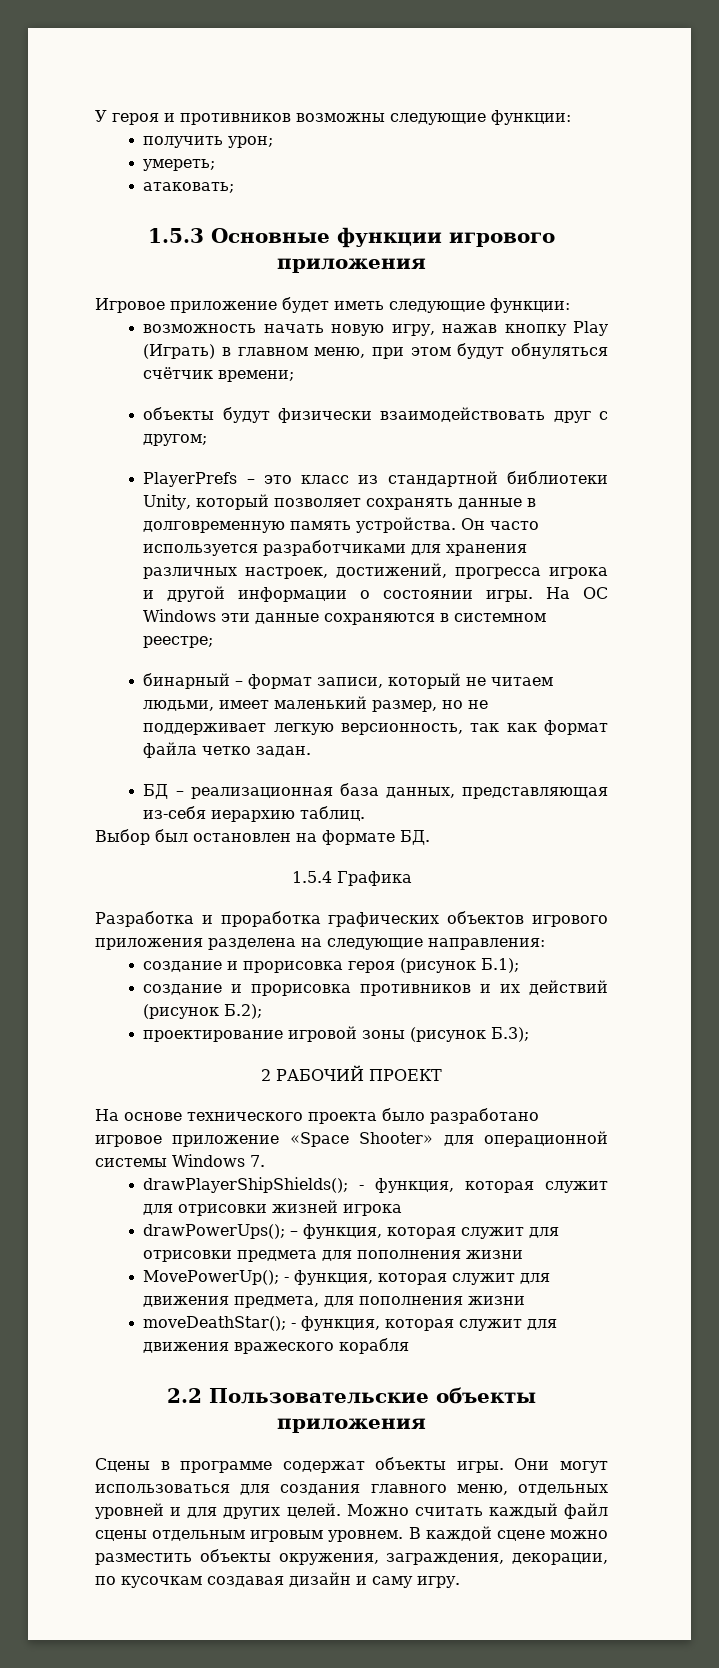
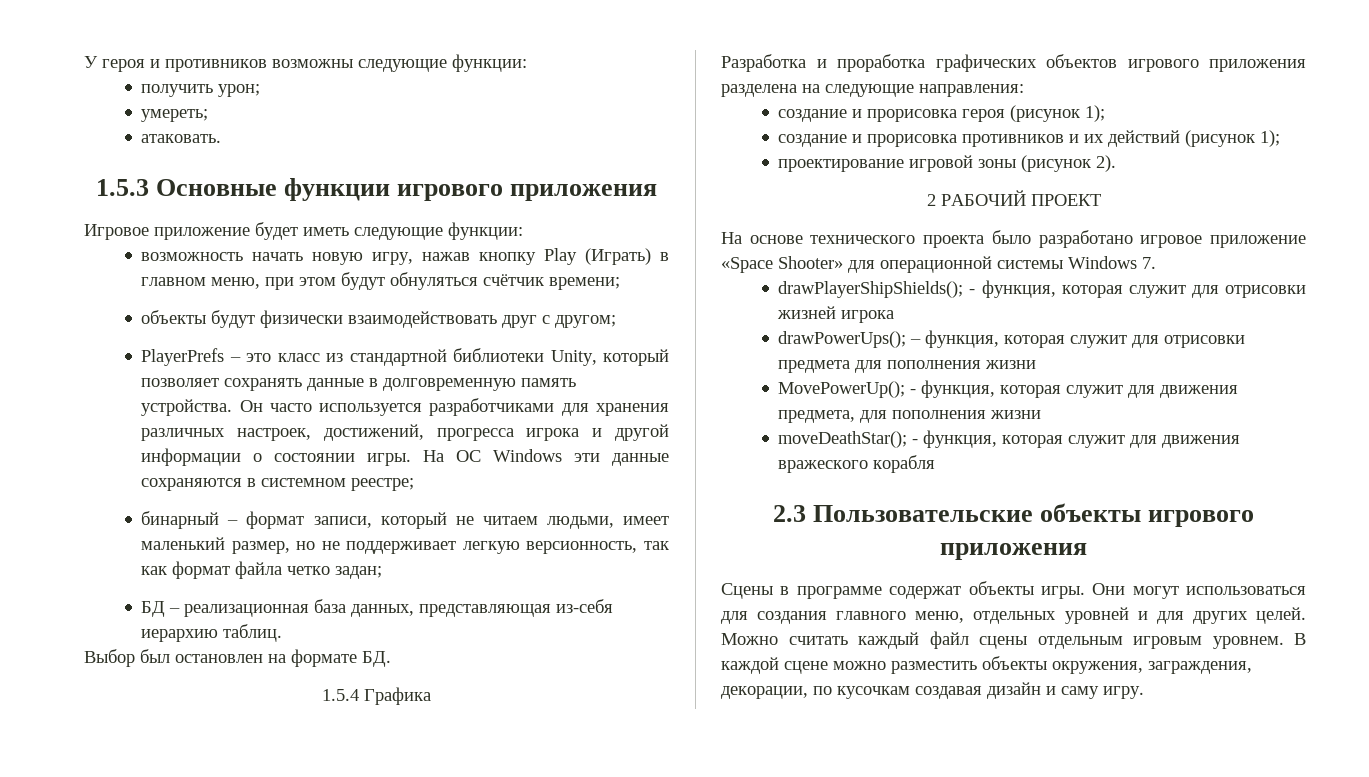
- атаковать;
+ атаковать.
- бинарный – формат записи, который не читаем людьми, имеет маленький размер, но не поддерживает легкую версионность, так как формат файла четко задан.
+ бинарный – формат записи, который не читаем людьми, имеет маленький размер, но не поддерживает легкую версионность, так как формат файла четко задан;
- создание и прорисовка героя (рисунок Б.1);
+ создание и прорисовка героя (рисунок 1);
- создание и прорисовка противников и их действий (рисунок Б.2);
+ создание и прорисовка противников и их действий (рисунок 1);
- проектирование игровой зоны (рисунок Б.3);
+ проектирование игровой зоны (рисунок 2).
- 2.2 Пользовательские объекты приложения
+ 2.3 Пользовательские объекты игрового приложения

